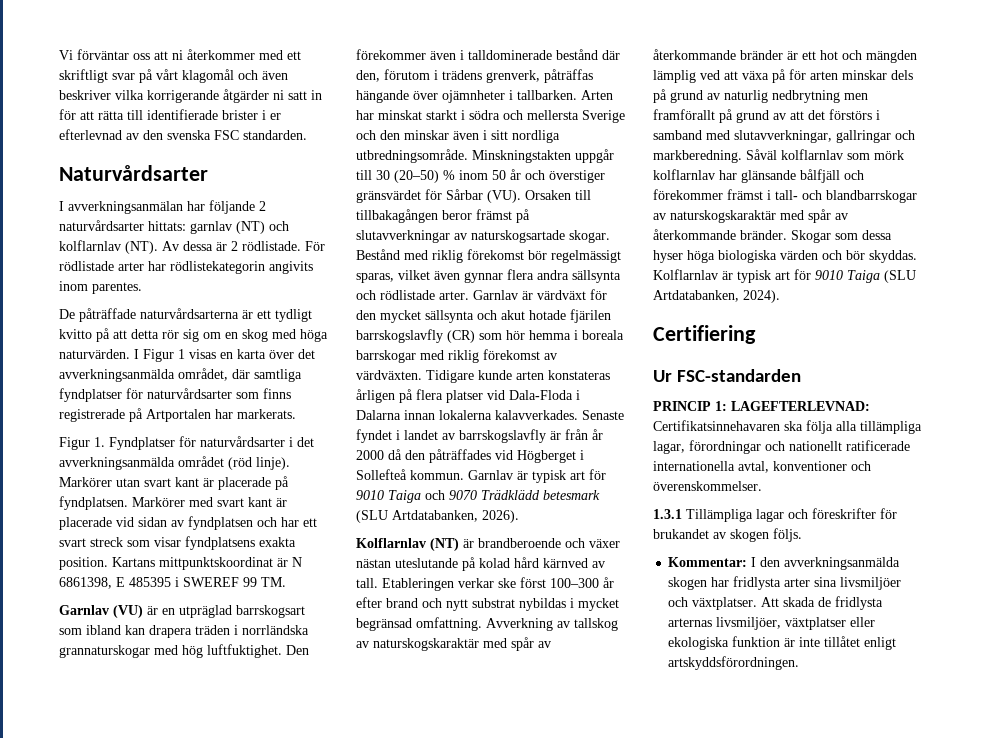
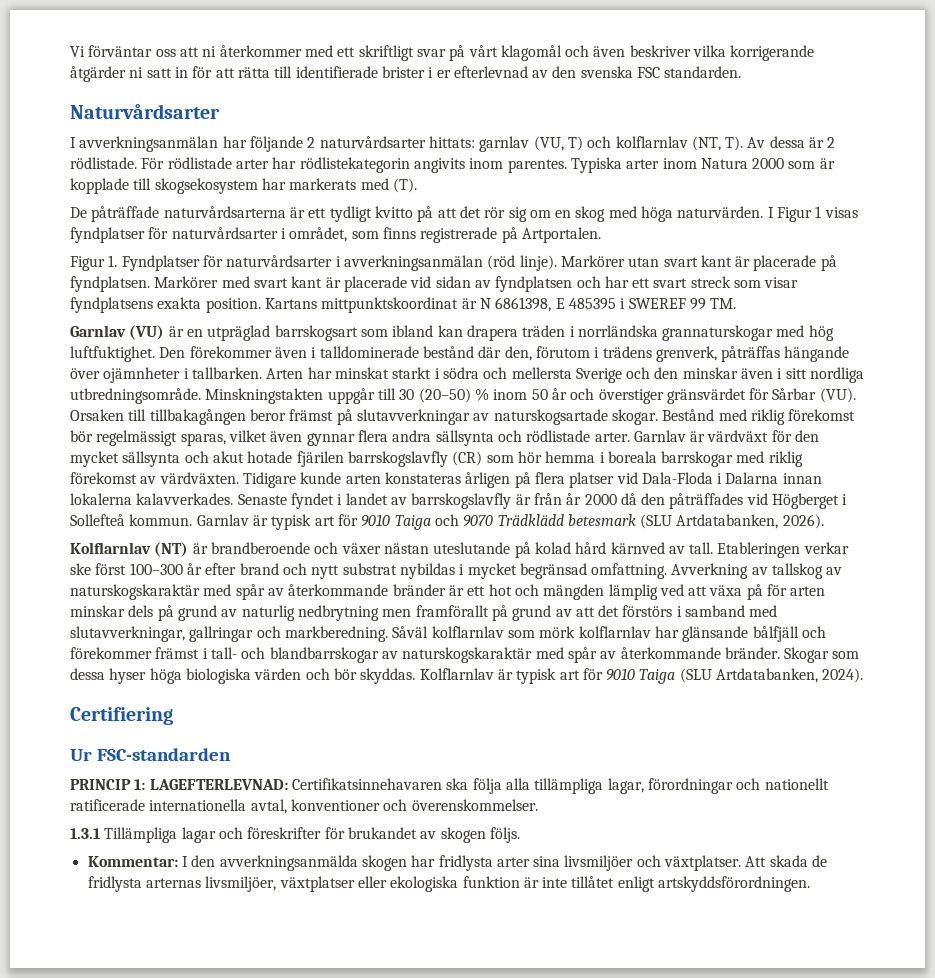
- I avverkningsanmälan har följande 2 naturvårdsarter hittats: garnlav (NT) och kolflarnlav (NT). Av dessa är 2 rödlistade.
+ I avverkningsanmälan har följande 2 naturvårdsarter hittats: garnlav (VU, T) och kolflarnlav (NT, T). Av dessa är 2 rödlistade.
+ Typiska arter inom Natura 2000 som är kopplade till skogsekosystem har markerats med (T).
- De påträffade naturvårdsarterna är ett tydligt kvitto på att detta rör sig om en skog med höga naturvärden.
+ De påträffade naturvårdsarterna är ett tydligt kvitto på att det rör sig om en skog med höga naturvärden.
- I Figur 1 visas en karta över det avverkningsanmälda området, där samtliga fyndplatser för naturvårdsarter som finns registrerade på Artportalen har markerats.
+ I Figur 1 visas fyndplatser för naturvårdsarter i området, som finns registrerade på Artportalen.
- Figur 1. Fyndplatser för naturvårdsarter i det avverkningsanmälda området (röd linje).
+ Figur 1. Fyndplatser för naturvårdsarter i avverkningsanmälan (röd linje).

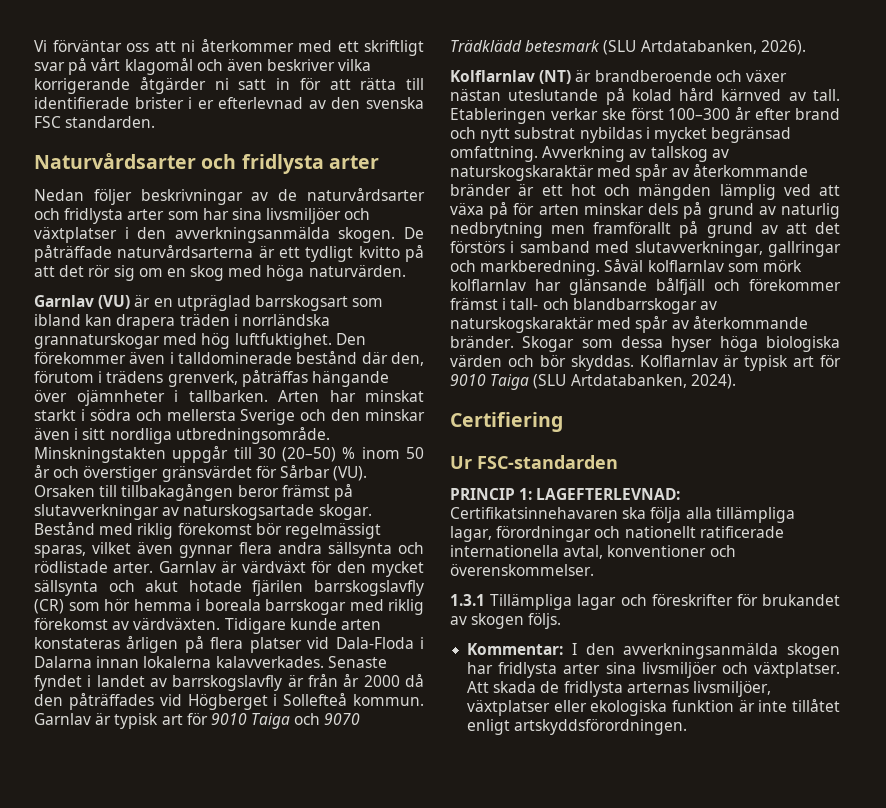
- Naturvårdsarter
- I avverkningsanmälan har följande 2 naturvårdsarter hittats: garnlav (VU, T) och kolflarnlav (NT, T). Av dessa är 2 rödlistade. För rödlistade arter har rödlistekategorin angivits inom parentes. Typiska arter inom Natura 2000 som är kopplade till skogsekosystem har markerats med (T).
- De påträffade naturvårdsarterna är ett tydligt kvitto på att det rör sig om en skog med höga naturvärden. I Figur 1 visas fyndplatser för naturvårdsarter i området, som finns registrerade på Artportalen.
- Figur 1. Fyndplatser för naturvårdsarter i avverkningsanmälan (röd linje). Markörer utan svart kant är placerade på fyndplatsen. Markörer med svart kant är placerade vid sidan av fyndplatsen och har ett svart streck som visar fyndplatsens exakta position. Kartans mittpunktskoordinat är N 6861398, E 485395 i SWEREF 99 TM.
+ Naturvårdsarter och fridlysta arter
+ Nedan följer beskrivningar av de naturvårdsarter och fridlysta arter som har sina livsmiljöer och växtplatser i den avverkningsanmälda skogen. De påträffade naturvårdsarterna är ett tydligt kvitto på att det rör sig om en skog med höga naturvärden.

